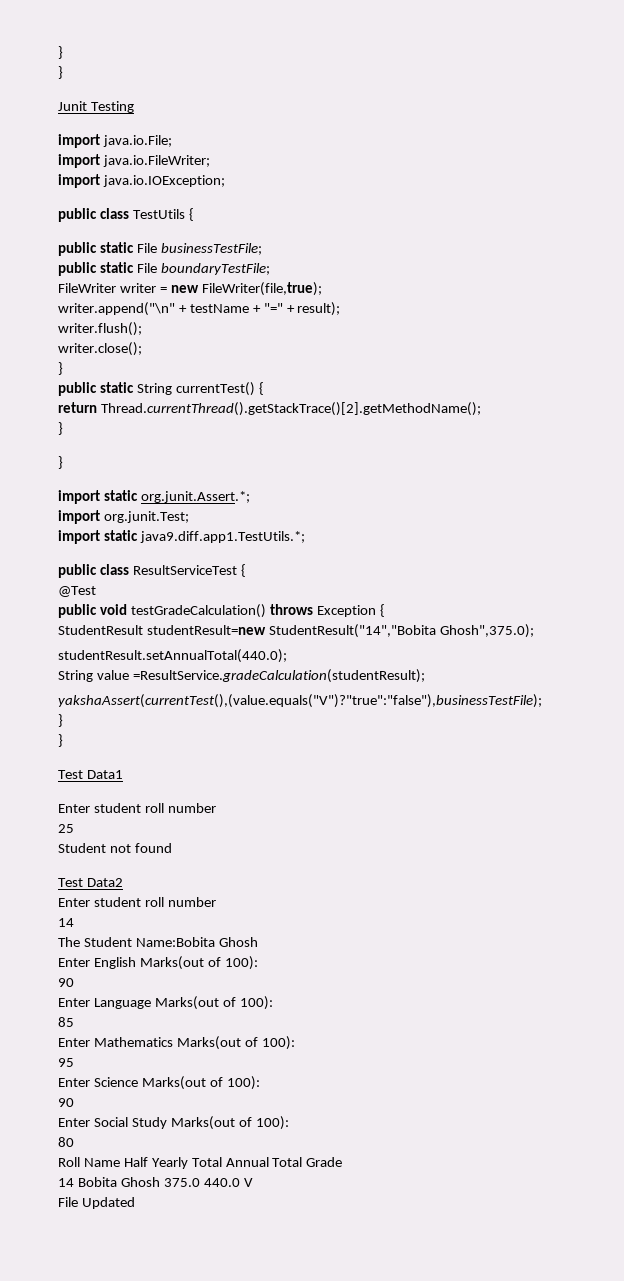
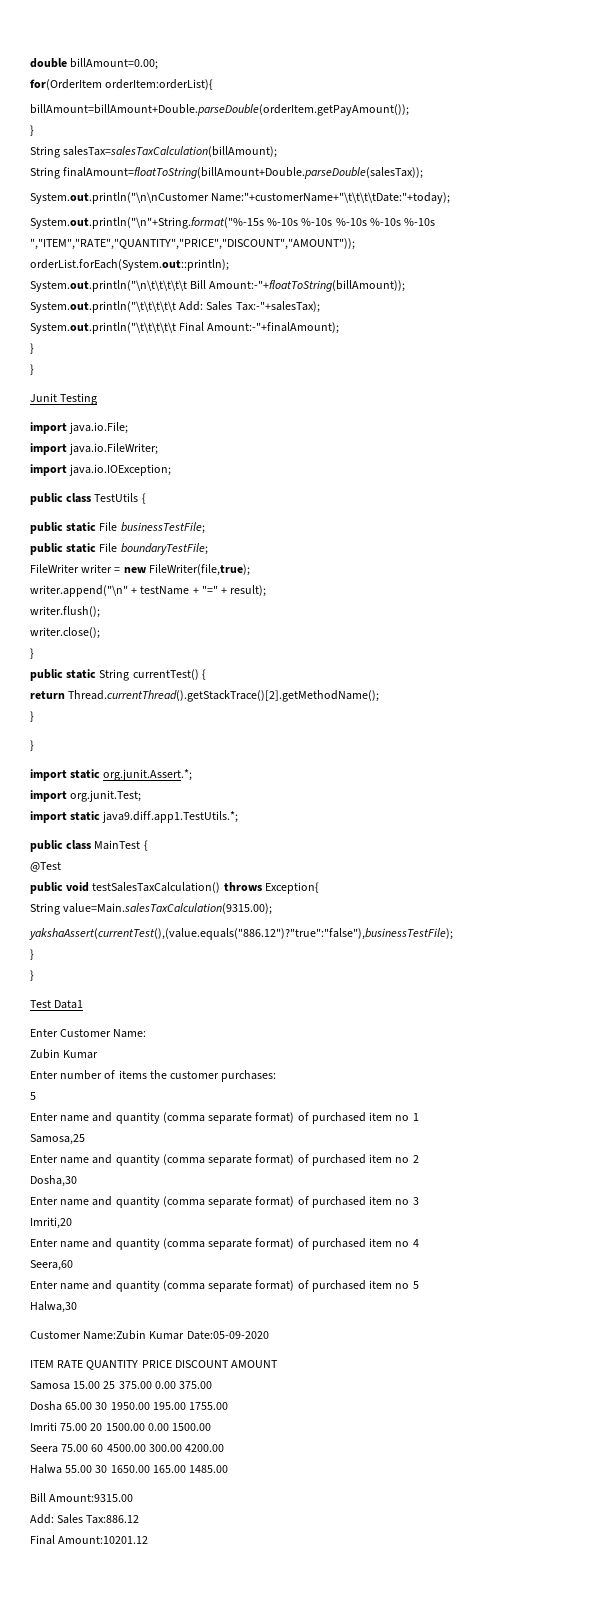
+ double billAmount=0.00;
+ for(OrderItem orderItem:orderList){
+ billAmount=billAmount+Double.parseDouble(orderItem.getPayAmount());
+ }
+ String salesTax=salesTaxCalculation(billAmount);
+ String finalAmount=floatToString(billAmount+Double.parseDouble(salesTax));
+ System.out.println("\n\nCustomer Name:"+customerName+"\t\t\t\tDate:"+today);
+ System.out.println("\n"+String.format("%-15s %-10s %-10s %-10s %-10s %-10s ","ITEM","RATE","QUANTITY","PRICE","DISCOUNT","AMOUNT"));
+ orderList.forEach(System.out::println);
+ System.out.println("\n\t\t\t\t\t Bill Amount:-"+floatToString(billAmount));
+ System.out.println("\t\t\t\t\t Add: Sales Tax:-"+salesTax);
+ System.out.println("\t\t\t\t\t Final Amount:-"+finalAmount);
- public class ResultServiceTest {
+ public class MainTest {
- public void testGradeCalculation() throws Exception {
- StudentResult studentResult=new StudentResult("14","Bobita Ghosh",375.0);
- studentResult.setAnnualTotal(440.0);
- String value =ResultService.gradeCalculation(studentResult);
- yakshaAssert(currentTest(),(value.equals("V")?"true":"false"),businessTestFile);
+ public void testSalesTaxCalculation() throws Exception{
+ String value=Main.salesTaxCalculation(9315.00);
+ yakshaAssert(currentTest(),(value.equals("886.12")?"true":"false"),businessTestFile);
  Test Data1
- Enter student roll number
- 25
- Student not found
- Test Data2
- Enter student roll number
- 14
- The Student Name:Bobita Ghosh
- Enter English Marks(out of 100):
- 90
- Enter Language Marks(out of 100):
- 85
- Enter Mathematics Marks(out of 100):
- 95
- Enter Science Marks(out of 100):
- 90
- Enter Social Study Marks(out of 100):
- 80
- Roll Name Half Yearly Total Annual Total Grade
- 14 Bobita Ghosh 375.0 440.0 V
- File Updated
+ Enter Customer Name:
+ Zubin Kumar
+ Enter number of items the customer purchases:
+ 5
+ Enter name and quantity (comma separate format) of purchased item no 1
+ Samosa,25
+ Enter name and quantity (comma separate format) of purchased item no 2
+ Dosha,30
+ Enter name and quantity (comma separate format) of purchased item no 3
+ Imriti,20
+ Enter name and quantity (comma separate format) of purchased item no 4
+ Seera,60
+ Enter name and quantity (comma separate format) of purchased item no 5
+ Halwa,30
+ Customer Name:Zubin Kumar Date:05-09-2020
+ ITEM RATE QUANTITY PRICE DISCOUNT AMOUNT
+ Samosa 15.00 25 375.00 0.00 375.00
+ Dosha 65.00 30 1950.00 195.00 1755.00
+ Imriti 75.00 20 1500.00 0.00 1500.00
+ Seera 75.00 60 4500.00 300.00 4200.00
+ Halwa 55.00 30 1650.00 165.00 1485.00
+ Bill Amount:9315.00
+ Add: Sales Tax:886.12
+ Final Amount:10201.12

